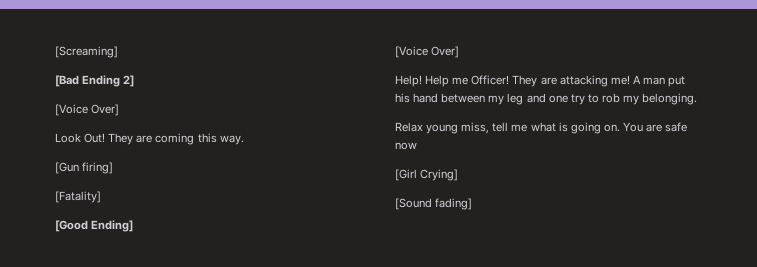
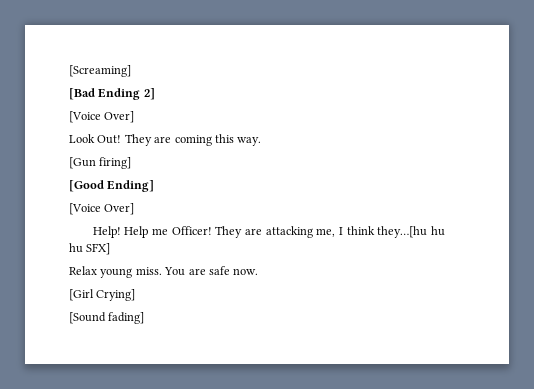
- [Fatality]
- They are attacking me! A man put his hand between my leg and one try to rob my belonging.
- Relax young miss, tell me what is going on.
+ They are attacking me, I think they…[hu hu hu SFX]
+ Relax young miss.
- You are safe now
+ You are safe now.

